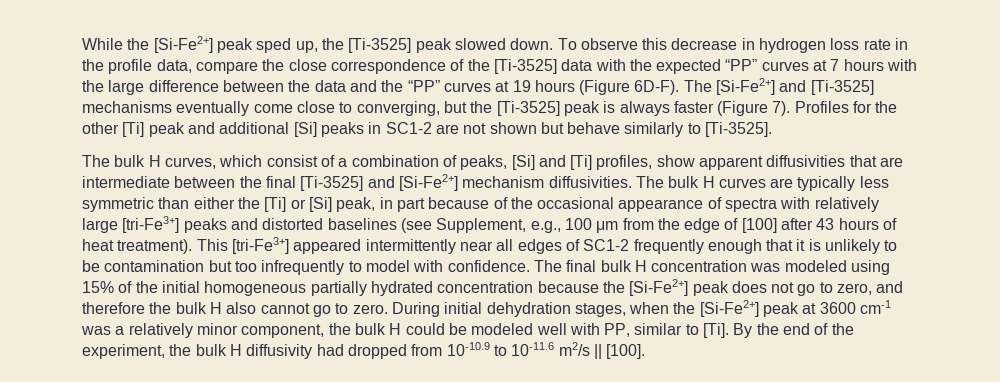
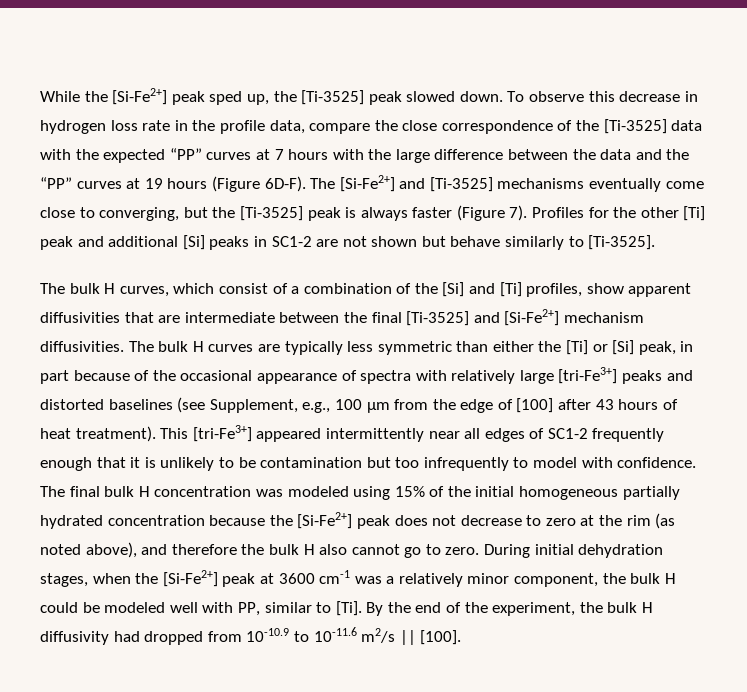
- The bulk H curves, which consist of a combination of peaks, [Si] and [Ti] profiles, show apparent diffusivities that are intermediate between the final [Ti-3525] and [Si-Fe2+] mechanism diffusivities.
+ The bulk H curves, which consist of a combination of the [Si] and [Ti] profiles, show apparent diffusivities that are intermediate between the final [Ti-3525] and [Si-Fe2+] mechanism diffusivities.
- The final bulk H concentration was modeled using 15% of the initial homogeneous partially hydrated concentration because the [Si-Fe2+] peak does not go to zero, and therefore the bulk H also cannot go to zero.
+ The final bulk H concentration was modeled using 15% of the initial homogeneous partially hydrated concentration because the [Si-Fe2+] peak does not decrease to zero at the rim (as noted above), and therefore the bulk H also cannot go to zero.

